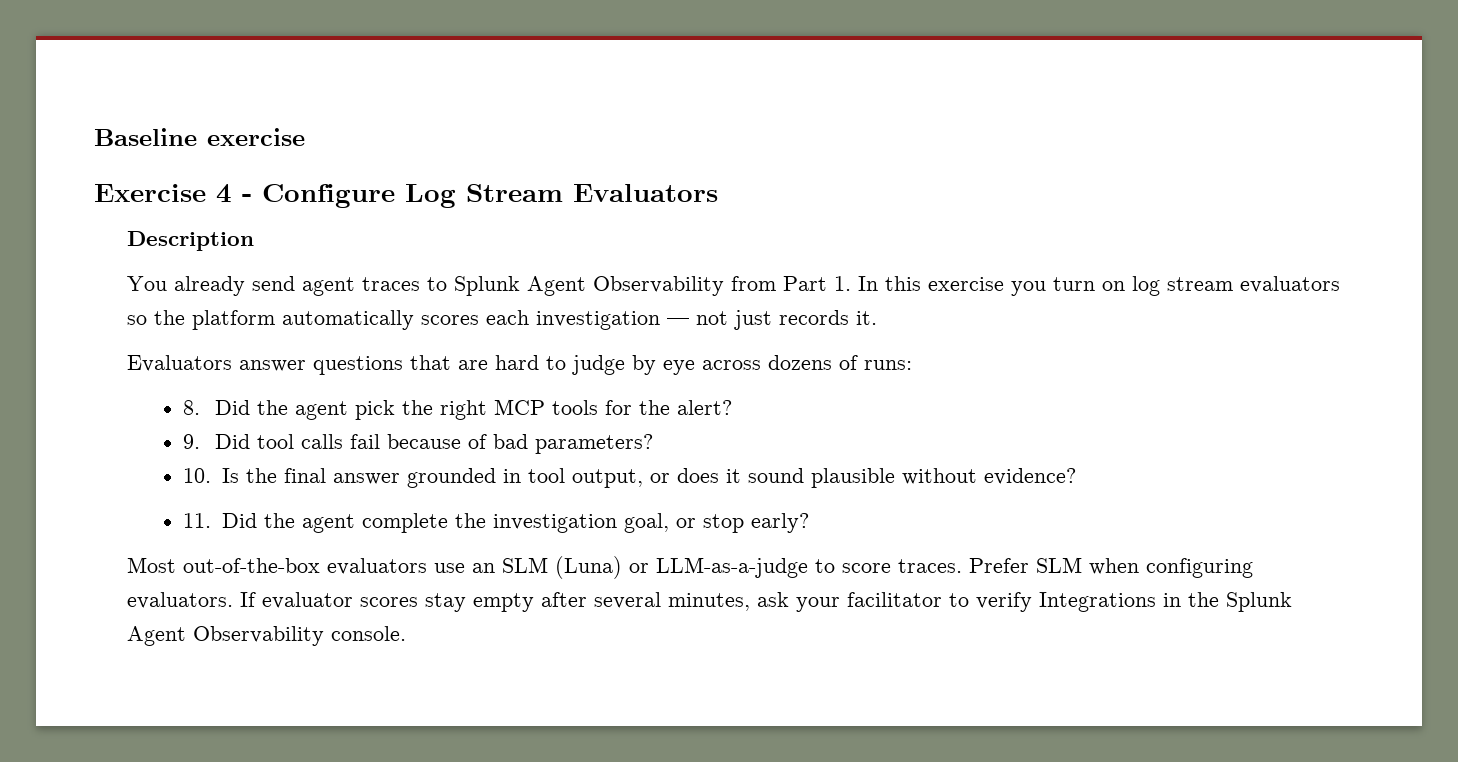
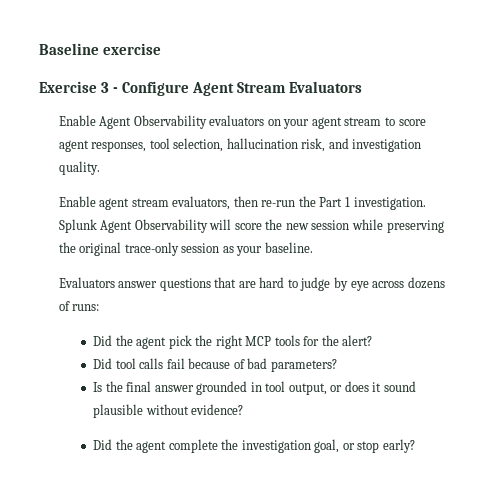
- Exercise 4 - Configure Log Stream Evaluators
+ Exercise 3 - Configure Agent Stream Evaluators
- Description
- You already send agent traces to Splunk Agent Observability from Part 1. In this exercise you turn on log stream evaluators so the platform automatically scores each investigation — not just records it.
+ Enable Agent Observability evaluators on your agent stream to score agent responses, tool selection, hallucination risk, and investigation quality.
+ Enable agent stream evaluators, then re-run the Part 1 investigation. Splunk Agent Observability will score the new session while preserving the original trace-only session as your baseline.
- 8. Did the agent pick the right MCP tools for the alert?
+ Did the agent pick the right MCP tools for the alert?
- 9. Did tool calls fail because of bad parameters?
+ Did tool calls fail because of bad parameters?
- 10. Is the final answer grounded in tool output, or does it sound plausible without evidence?
+ Is the final answer grounded in tool output, or does it sound plausible without evidence?
- 11. Did the agent complete the investigation goal, or stop early?
+ Did the agent complete the investigation goal, or stop early?
- Most out-of-the-box evaluators use an SLM (Luna) or LLM-as-a-judge to score traces. Prefer SLM when configuring evaluators. If evaluator scores stay empty after several minutes, ask your facilitator to verify Integrations in the Splunk Agent Observability console.

